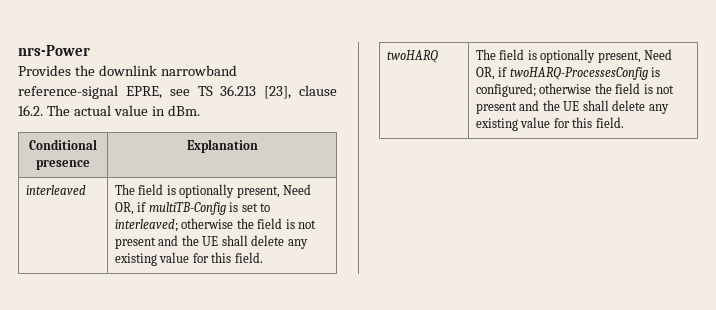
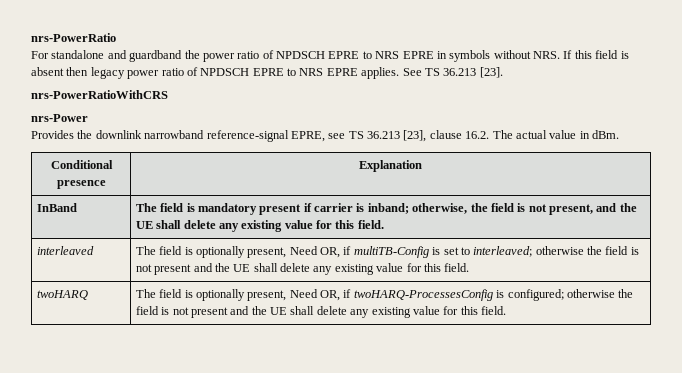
+ nrs-PowerRatio
+ For standalone and guardband the power ratio of NPDSCH EPRE to NRS EPRE in symbols without NRS. If this field is absent then legacy power ratio of NPDSCH EPRE to NRS EPRE applies. See TS 36.213 [23].
+ nrs-PowerRatioWithCRS
+ InBand | The field is mandatory present if carrier is inband; otherwise, the field is not present, and the UE shall delete any existing value for this field.

